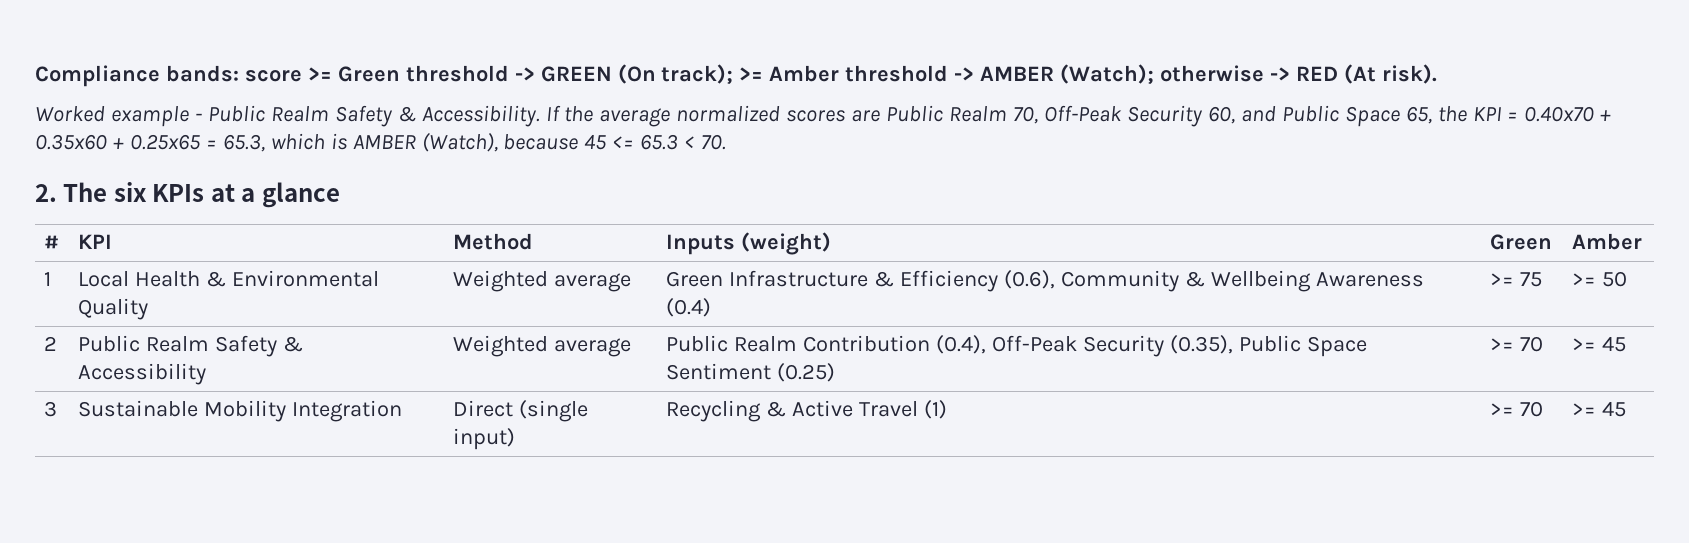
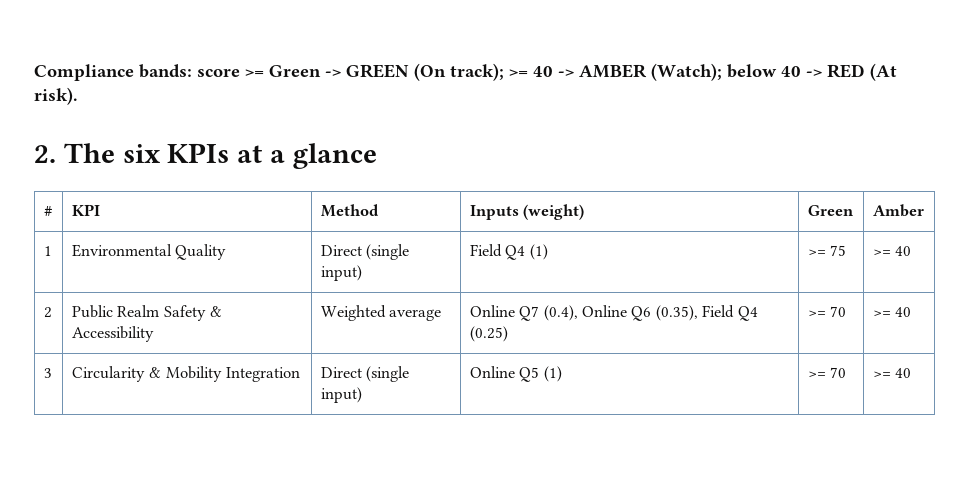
- Compliance bands: score >= Green threshold -> GREEN (On track); >= Amber threshold -> AMBER (Watch); otherwise -> RED (At risk).
+ Compliance bands: score >= Green -> GREEN (On track); >= 40 -> AMBER (Watch); below 40 -> RED (At risk).
- Worked example - Public Realm Safety & Accessibility. If the average normalized scores are Public Realm 70, Off-Peak Security 60, and Public Space 65, the KPI = 0.40x70 + 0.35x60 + 0.25x65 = 65.3, which is AMBER (Watch), because 45 <= 65.3 < 70.
- 1 | Local Health & Environmental Quality | Weighted average | Green Infrastructure & Efficiency (0.6), Community & Wellbeing Awareness (0.4) | >= 75 | >= 50
+ 1 | Environmental Quality | Direct (single input) | Field Q4 (1) | >= 75 | >= 40
- 2 | Public Realm Safety & Accessibility | Weighted average | Public Realm Contribution (0.4), Off-Peak Security (0.35), Public Space Sentiment (0.25) | >= 70 | >= 45
+ 2 | Public Realm Safety & Accessibility | Weighted average | Online Q7 (0.4), Online Q6 (0.35), Field Q4 (0.25) | >= 70 | >= 40
- 3 | Sustainable Mobility Integration | Direct (single input) | Recycling & Active Travel (1) | >= 70 | >= 45
+ 3 | Circularity & Mobility Integration | Direct (single input) | Online Q5 (1) | >= 70 | >= 40

